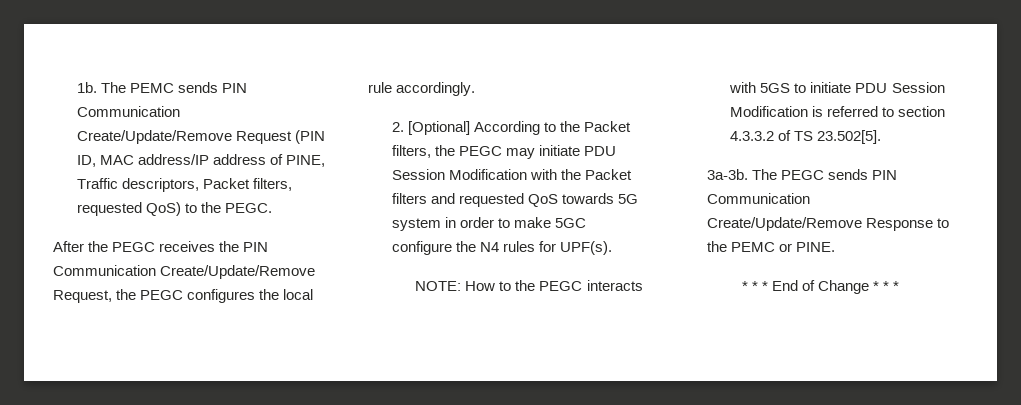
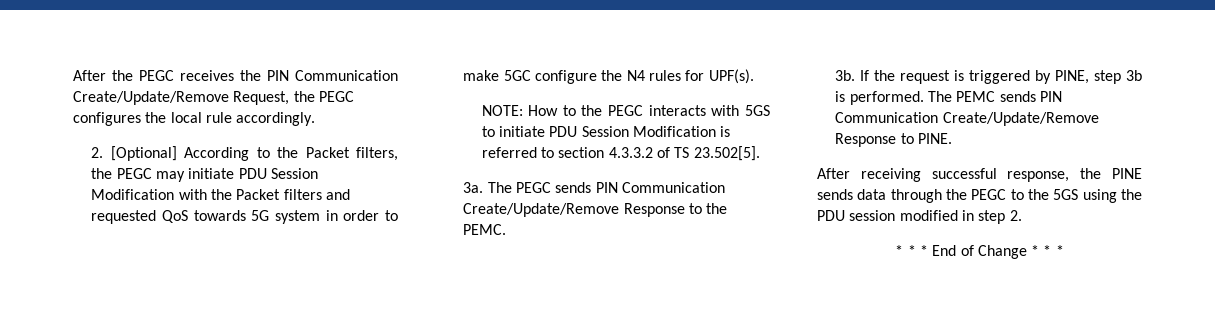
- 1b. The PEMC sends PIN Communication Create/Update/Remove Request (PIN ID, MAC address/IP address of PINE, Traffic descriptors, Packet filters, requested QoS) to the PEGC.
- 3a-3b.
+ 3a.
- The PEGC sends PIN Communication Create/Update/Remove Response to the PEMC or PINE.
+ The PEGC sends PIN Communication Create/Update/Remove Response to the PEMC.
+ 3b. If the request is triggered by PINE, step 3b is performed. The PEMC sends PIN Communication Create/Update/Remove Response to PINE.
+ After receiving successful response, the PINE sends data through the PEGC to the 5GS using the PDU session modified in step 2.

